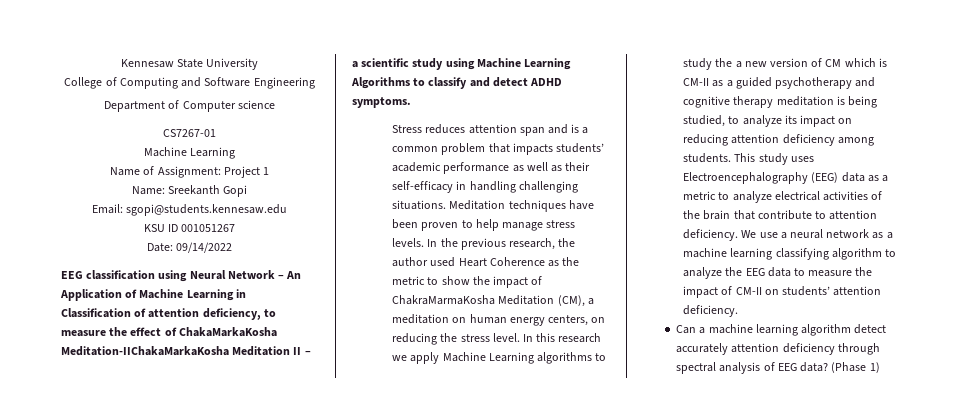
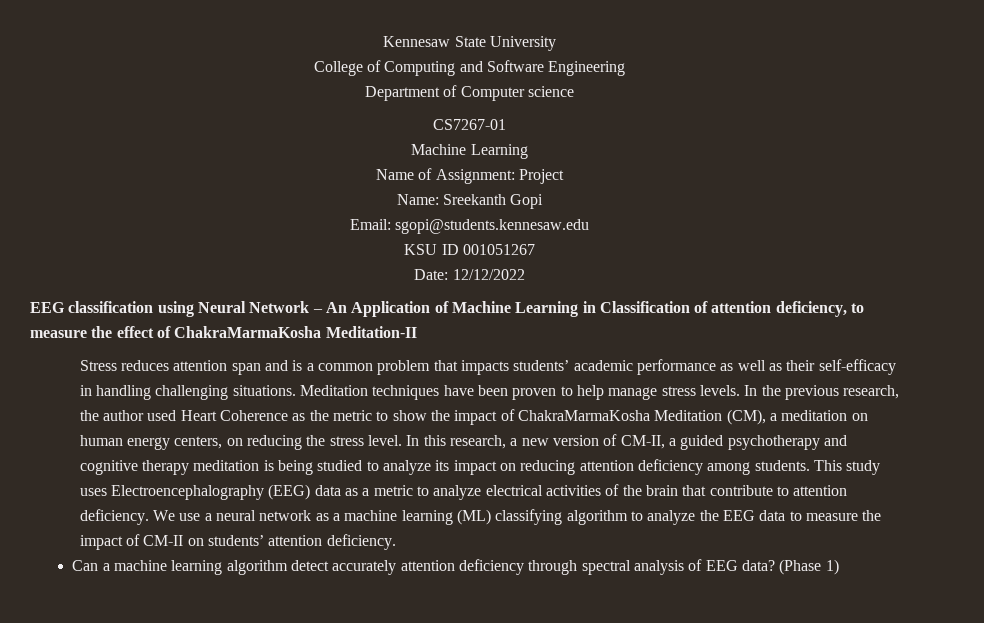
- Name of Assignment: Project 1
+ Name of Assignment: Project
- Date: 09/14/2022
+ Date: 12/12/2022
- EEG classification using Neural Network – An Application of Machine Learning in Classification of attention deficiency, to measure the effect of ChakaMarkaKosha Meditation-IIChakaMarkaKosha Meditation II – a scientific study using Machine Learning Algorithms to classify and detect ADHD symptoms.
+ EEG classification using Neural Network – An Application of Machine Learning in Classification of attention deficiency, to measure the effect of ChakraMarmaKosha Meditation-II
- In this research we apply Machine Learning algorithms to study the a new version of CM which is CM-II as a guided psychotherapy and cognitive therapy meditation is being studied, to analyze its impact on reducing attention deficiency among students.
+ In this research, a new version of CM-II, a guided psychotherapy and cognitive therapy meditation is being studied to analyze its impact on reducing attention deficiency among students.
- We use a neural network as a machine learning classifying algorithm to analyze the EEG data to measure the impact of CM-II on students’ attention deficiency.
+ We use a neural network as a machine learning (ML) classifying algorithm to analyze the EEG data to measure the impact of CM-II on students’ attention deficiency.

